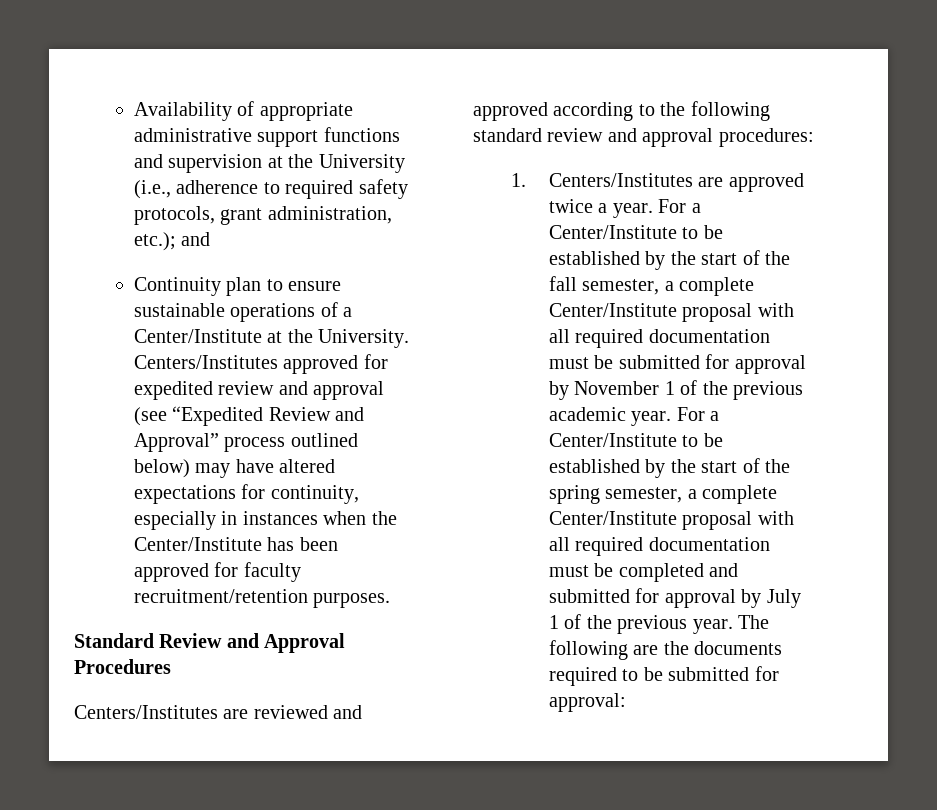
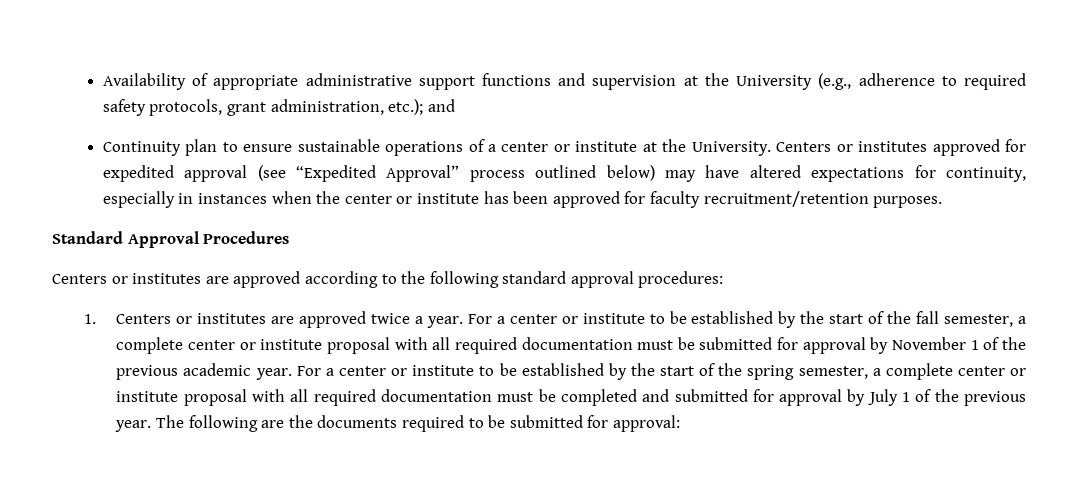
- Availability of appropriate administrative support functions and supervision at the University (i.e., adherence to required safety protocols, grant administration, etc.); and
+ Availability of appropriate administrative support functions and supervision at the University (e.g., adherence to required safety protocols, grant administration, etc.); and
- Continuity plan to ensure sustainable operations of a Center/Institute at the University. Centers/Institutes approved for expedited review and approval (see “Expedited Review and Approval” process outlined below) may have altered expectations for continuity, especially in instances when the Center/Institute has been approved for faculty recruitment/retention purposes.
+ Continuity plan to ensure sustainable operations of a center or institute at the University. Centers or institutes approved for expedited approval (see “Expedited Approval” process outlined below) may have altered expectations for continuity, especially in instances when the center or institute has been approved for faculty recruitment/retention purposes.
- Standard Review and Approval Procedures
+ Standard Approval Procedures
- Centers/Institutes are reviewed and approved according to the following standard review and approval procedures:
+ Centers or institutes are approved according to the following standard approval procedures:
- 1. Centers/Institutes are approved twice a year.
+ 1. Centers or institutes are approved twice a year.
- For a Center/Institute to be established by the start of the fall semester, a complete Center/Institute proposal with all required documentation must be submitted for approval by November 1 of the previous academic year.
+ For a center or institute to be established by the start of the fall semester, a complete center or institute proposal with all required documentation must be submitted for approval by November 1 of the previous academic year.
- For a Center/Institute to be established by the start of the spring semester, a complete Center/Institute proposal with all required documentation must be completed and submitted for approval by July 1 of the previous year.
+ For a center or institute to be established by the start of the spring semester, a complete center or institute proposal with all required documentation must be completed and submitted for approval by July 1 of the previous year.

